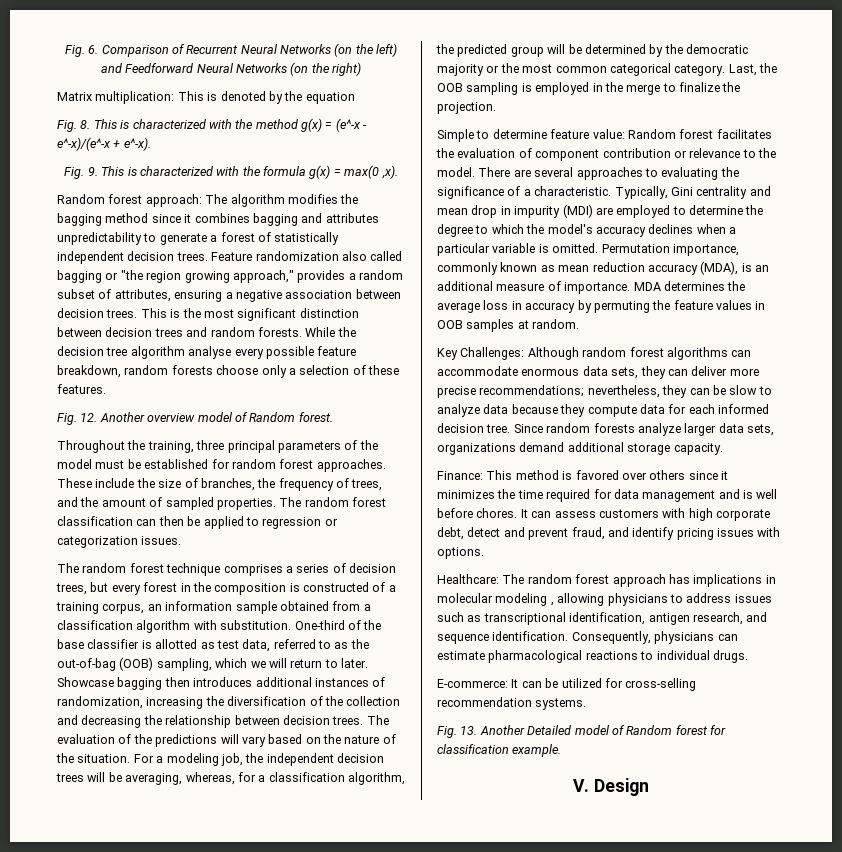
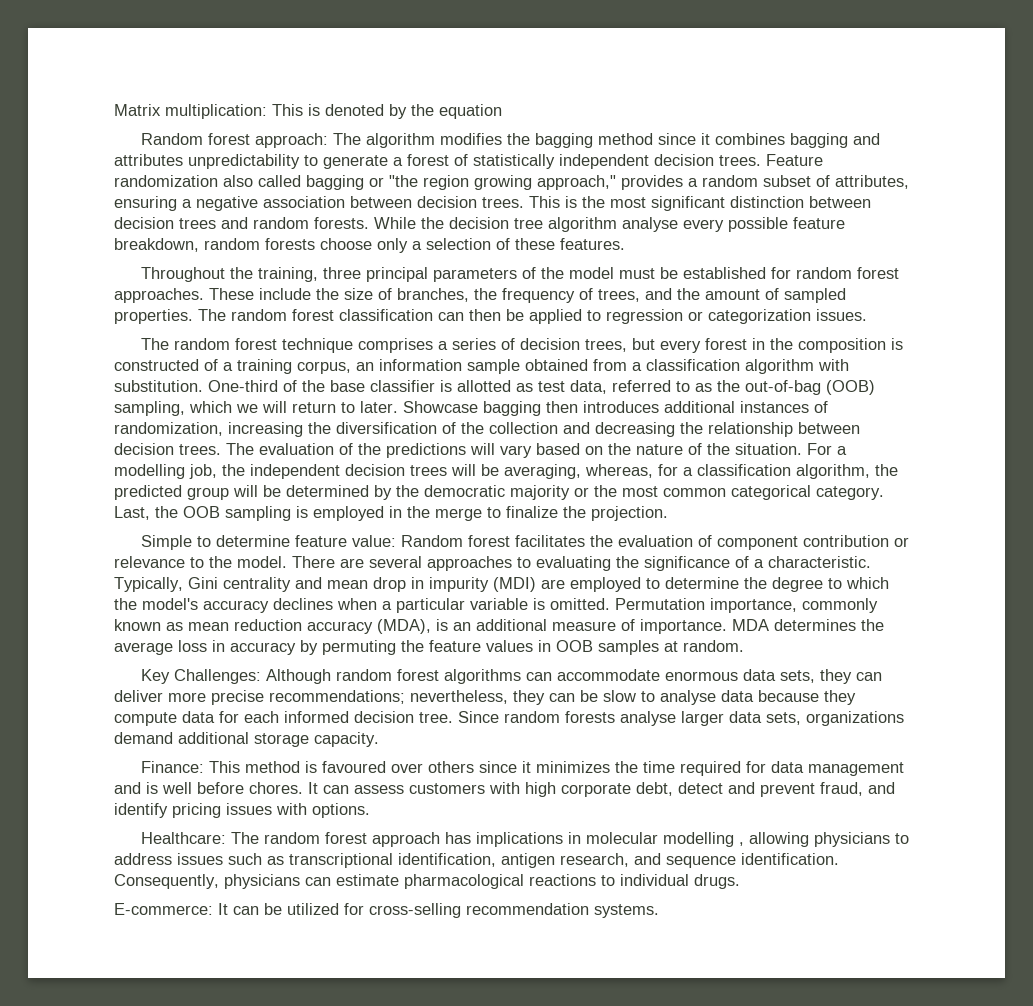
- Fig. 6. Comparison of Recurrent Neural Networks (on the left) and Feedforward Neural Networks (on the right)
- Fig. 8. This is characterized with the method g(x) = (e^-x - e^-x)/(e^-x + e^-x).
- Fig. 9. This is characterized with the formula g(x) = max(0 ,x).
- Fig. 12. Another overview model of Random forest.
- For a modeling job, the independent decision trees will be averaging, whereas, for a classification algorithm, the predicted group will be determined by the democratic majority or the most common categorical category.
+ For a modelling job, the independent decision trees will be averaging, whereas, for a classification algorithm, the predicted group will be determined by the democratic majority or the most common categorical category.
- Key Challenges: Although random forest algorithms can accommodate enormous data sets, they can deliver more precise recommendations; nevertheless, they can be slow to analyze data because they compute data for each informed decision tree.
+ Key Challenges: Although random forest algorithms can accommodate enormous data sets, they can deliver more precise recommendations; nevertheless, they can be slow to analyse data because they compute data for each informed decision tree.
- Since random forests analyze larger data sets, organizations demand additional storage capacity.
+ Since random forests analyse larger data sets, organizations demand additional storage capacity.
- Finance: This method is favored over others since it minimizes the time required for data management and is well before chores.
+ Finance: This method is favoured over others since it minimizes the time required for data management and is well before chores.
- Healthcare: The random forest approach has implications in molecular modeling , allowing physicians to address issues such as transcriptional identification, antigen research, and sequence identification.
+ Healthcare: The random forest approach has implications in molecular modelling , allowing physicians to address issues such as transcriptional identification, antigen research, and sequence identification.
- Fig. 13. Another Detailed model of Random forest for classification example.
- V. Design

